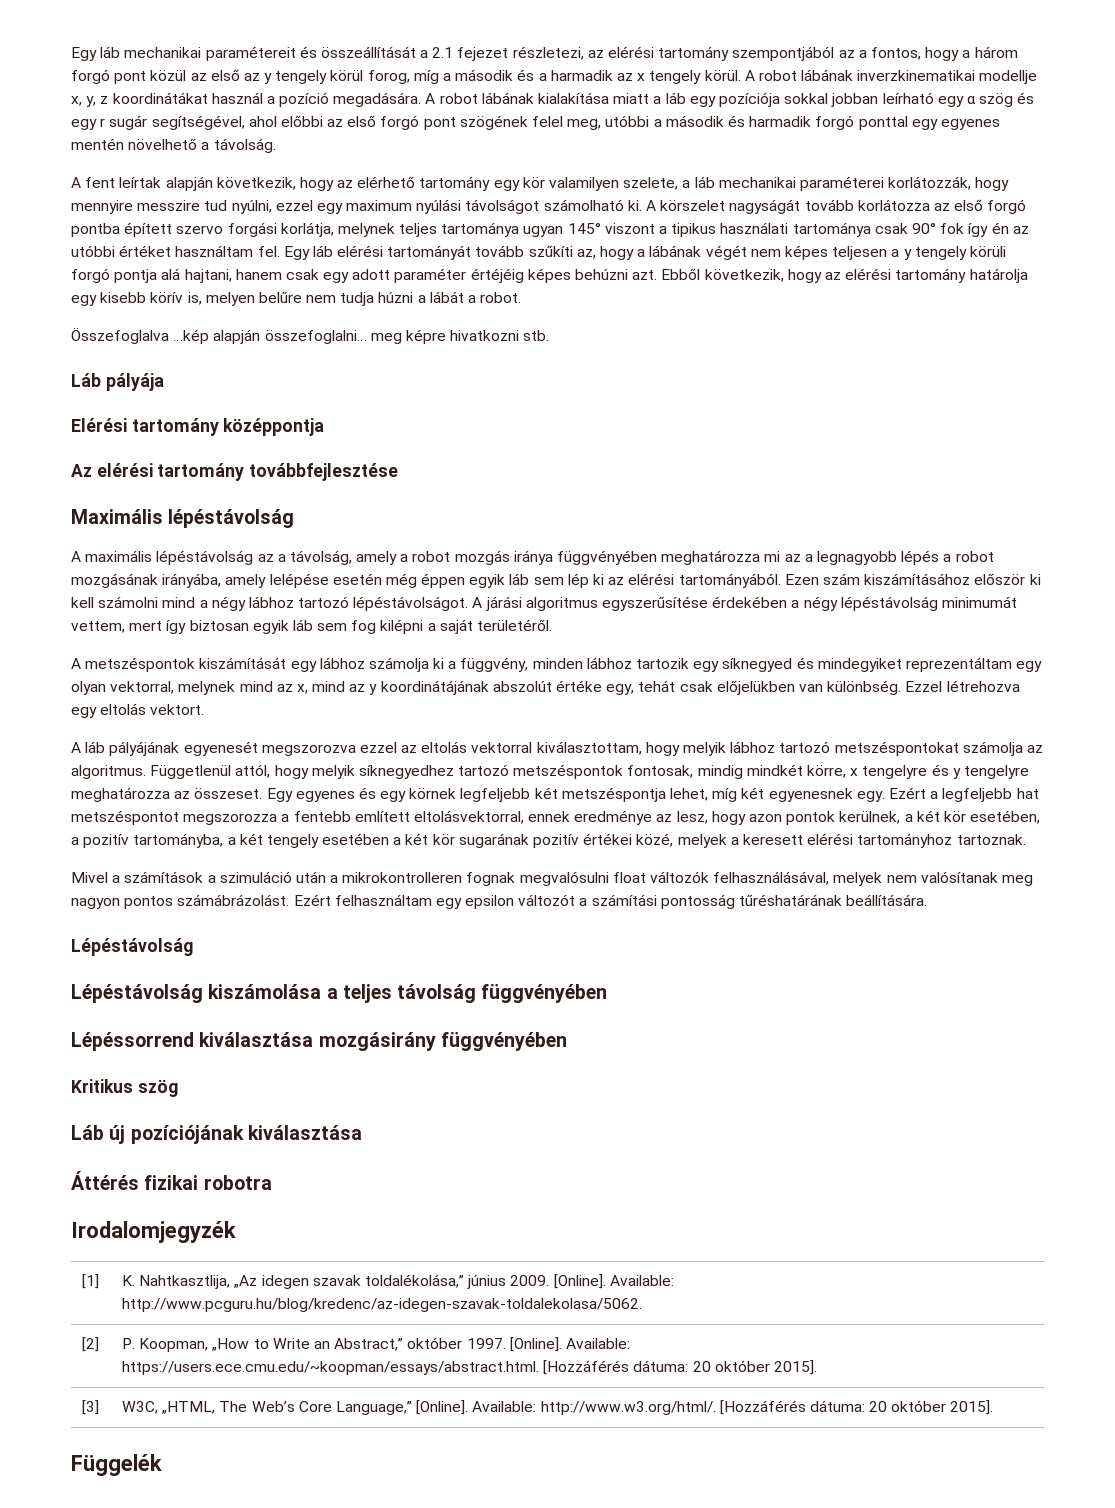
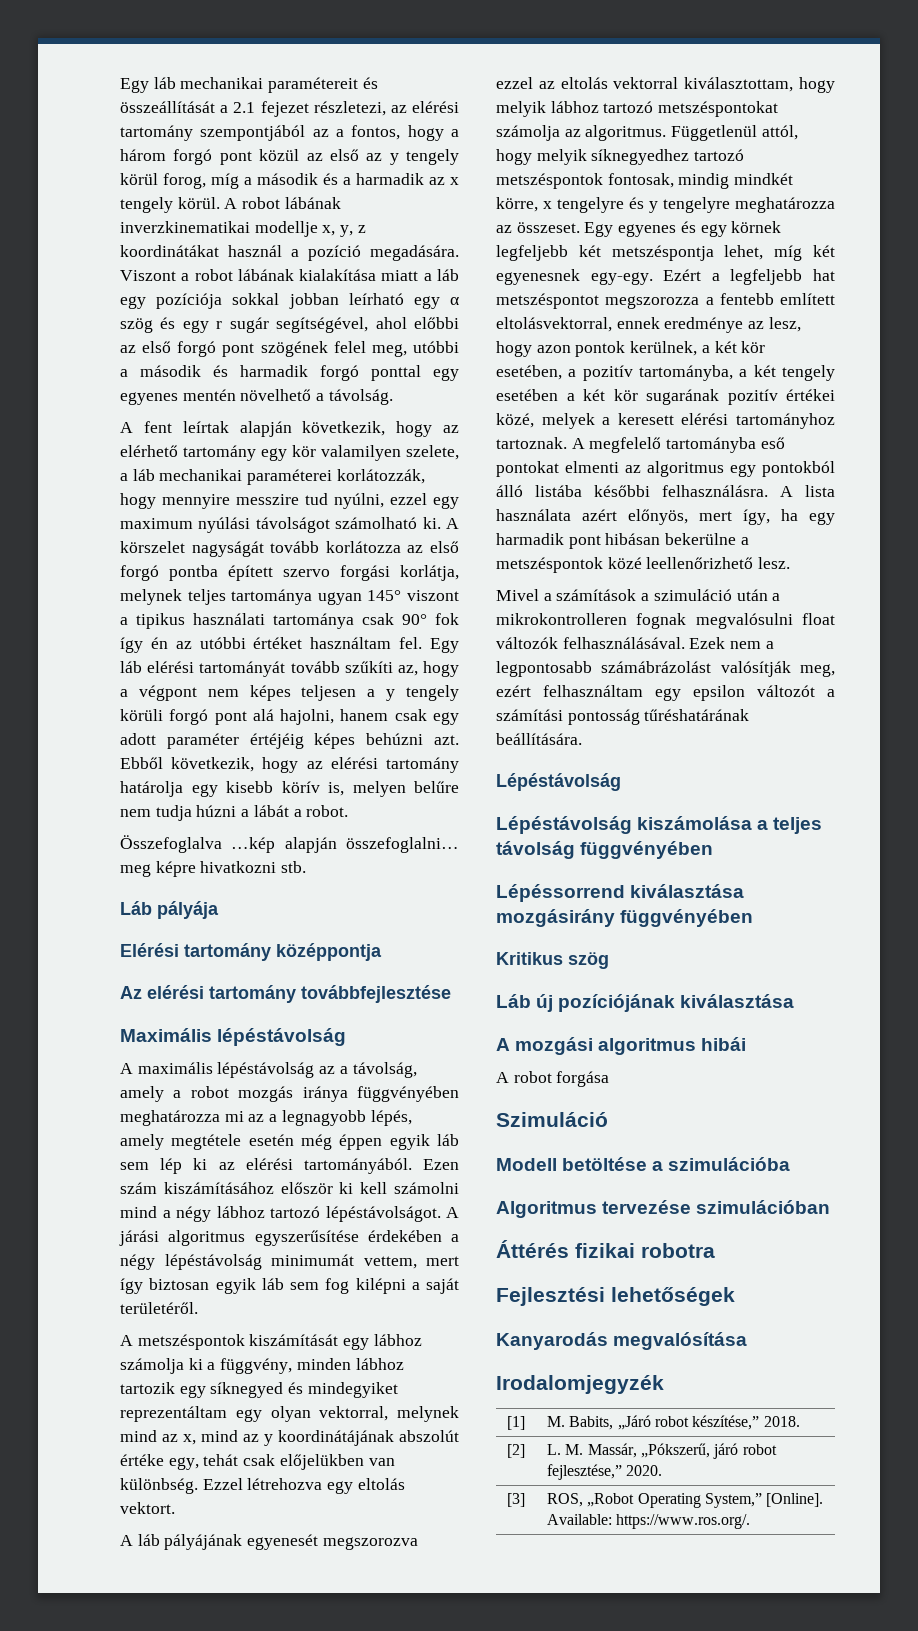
- A robot lábának kialakítása miatt a láb egy pozíciója sokkal jobban leírható egy α szög és egy r sugár segítségével, ahol előbbi az első forgó pont szögének felel meg, utóbbi a második és harmadik forgó ponttal egy egyenes mentén növelhető a távolság.
+ Viszont a robot lábának kialakítása miatt a láb egy pozíciója sokkal jobban leírható egy α szög és egy r sugár segítségével, ahol előbbi az első forgó pont szögének felel meg, utóbbi a második és harmadik forgó ponttal egy egyenes mentén növelhető a távolság.
- Egy láb elérési tartományát tovább szűkíti az, hogy a lábának végét nem képes teljesen a y tengely körüli forgó pontja alá hajtani, hanem csak egy adott paraméter értéjéig képes behúzni azt.
+ Egy láb elérési tartományát tovább szűkíti az, hogy a végpont nem képes teljesen a y tengely körüli forgó pont alá hajolni, hanem csak egy adott paraméter értéjéig képes behúzni azt.
- A maximális lépéstávolság az a távolság, amely a robot mozgás iránya függvényében meghatározza mi az a legnagyobb lépés a robot mozgásának irányába, amely lelépése esetén még éppen egyik láb sem lép ki az elérési tartományából.
+ A maximális lépéstávolság az a távolság, amely a robot mozgás iránya függvényében meghatározza mi az a legnagyobb lépés, amely megtétele esetén még éppen egyik láb sem lép ki az elérési tartományából.
- Egy egyenes és egy körnek legfeljebb két metszéspontja lehet, míg két egyenesnek egy.
+ Egy egyenes és egy körnek legfeljebb két metszéspontja lehet, míg két egyenesnek egy-egy.
+ A megfelelő tartományba eső pontokat elmenti az algoritmus egy pontokból álló listába későbbi felhasználásra. A lista használata azért előnyös, mert így, ha egy harmadik pont hibásan bekerülne a metszéspontok közé leellenőrizhető lesz.
- Mivel a számítások a szimuláció után a mikrokontrolleren fognak megvalósulni float változók felhasználásával, melyek nem valósítanak meg nagyon pontos számábrázolást. Ezért felhasználtam egy epsilon változót a számítási pontosság tűréshatárának beállítására.
+ Mivel a számítások a szimuláció után a mikrokontrolleren fognak megvalósulni float változók felhasználásával. Ezek nem a legpontosabb számábrázolást valósítják meg, ezért felhasználtam egy epsilon változót a számítási pontosság tűréshatárának beállítására.
+ A mozgási algoritmus hibái
+ A robot forgása
+ Szimuláció
+ Modell betöltése a szimulációba
+ Algoritmus tervezése szimulációban
  Áttérés fizikai robotra
+ Fejlesztési lehetőségek
+ Kanyarodás megvalósítása
  Irodalomjegyzék
- [1] | K. Nahtkasztlija, „Az idegen szavak toldalékolása,” június 2009. [Online]. Available: http://www.pcguru.hu/blog/kredenc/az-idegen-szavak-toldalekolasa/5062.
- [2] | P. Koopman, „How to Write an Abstract,” október 1997. [Online]. Available: https://users.ece.cmu.edu/~koopman/essays/abstract.html. [Hozzáférés dátuma: 20 október 2015].
- [3] | W3C, „HTML, The Web’s Core Language,” [Online]. Available: http://www.w3.org/html/. [Hozzáférés dátuma: 20 október 2015].
- Függelék
+ [1] | M. Babits, „Járó robot készítése,” 2018.
+ [2] | L. M. Massár, „Pókszerű, járó robot fejlesztése,” 2020.
+ [3] | ROS, „Robot Operating System,” [Online]. Available: https://www.ros.org/.

